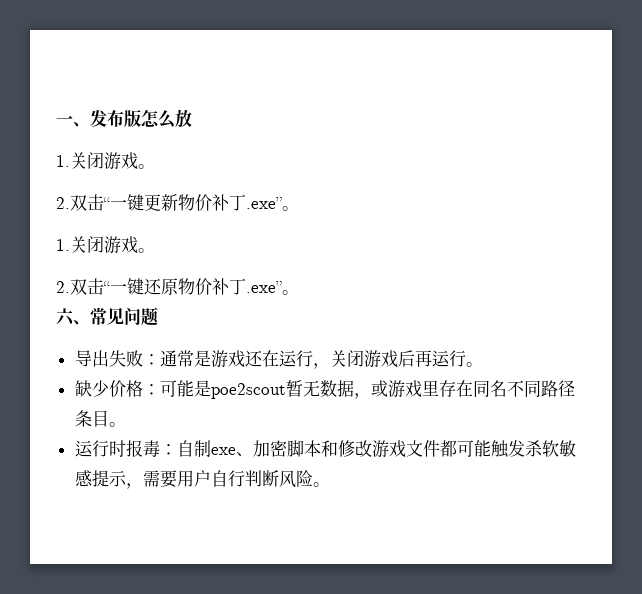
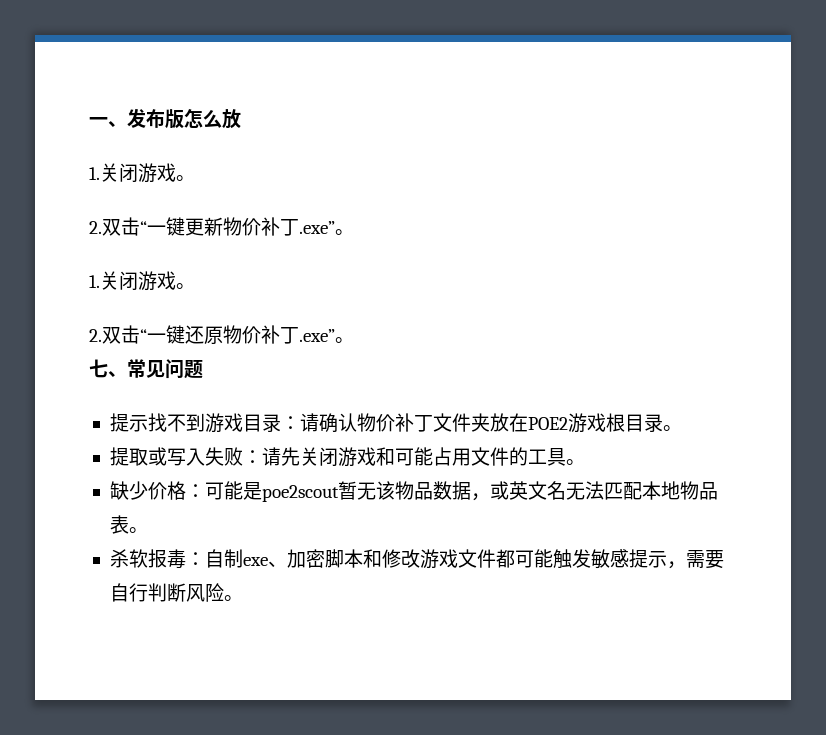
- 六、常见问题
+ 七、常见问题
- 导出失败：通常是游戏还在运行，关闭游戏后再运行。
+ 提示找不到游戏目录：请确认物价补丁文件夹放在POE2游戏根目录。
+ 提取或写入失败：请先关闭游戏和可能占用文件的工具。
- 缺少价格：可能是poe2scout暂无数据，或游戏里存在同名不同路径条目。
- 运行时报毒：自制exe、加密脚本和修改游戏文件都可能触发杀软敏感提示，需要用户自行判断风险。
+ 缺少价格：可能是poe2scout暂无该物品数据，或英文名无法匹配本地物品表。
+ 杀软报毒：自制exe、加密脚本和修改游戏文件都可能触发敏感提示，需要自行判断风险。

